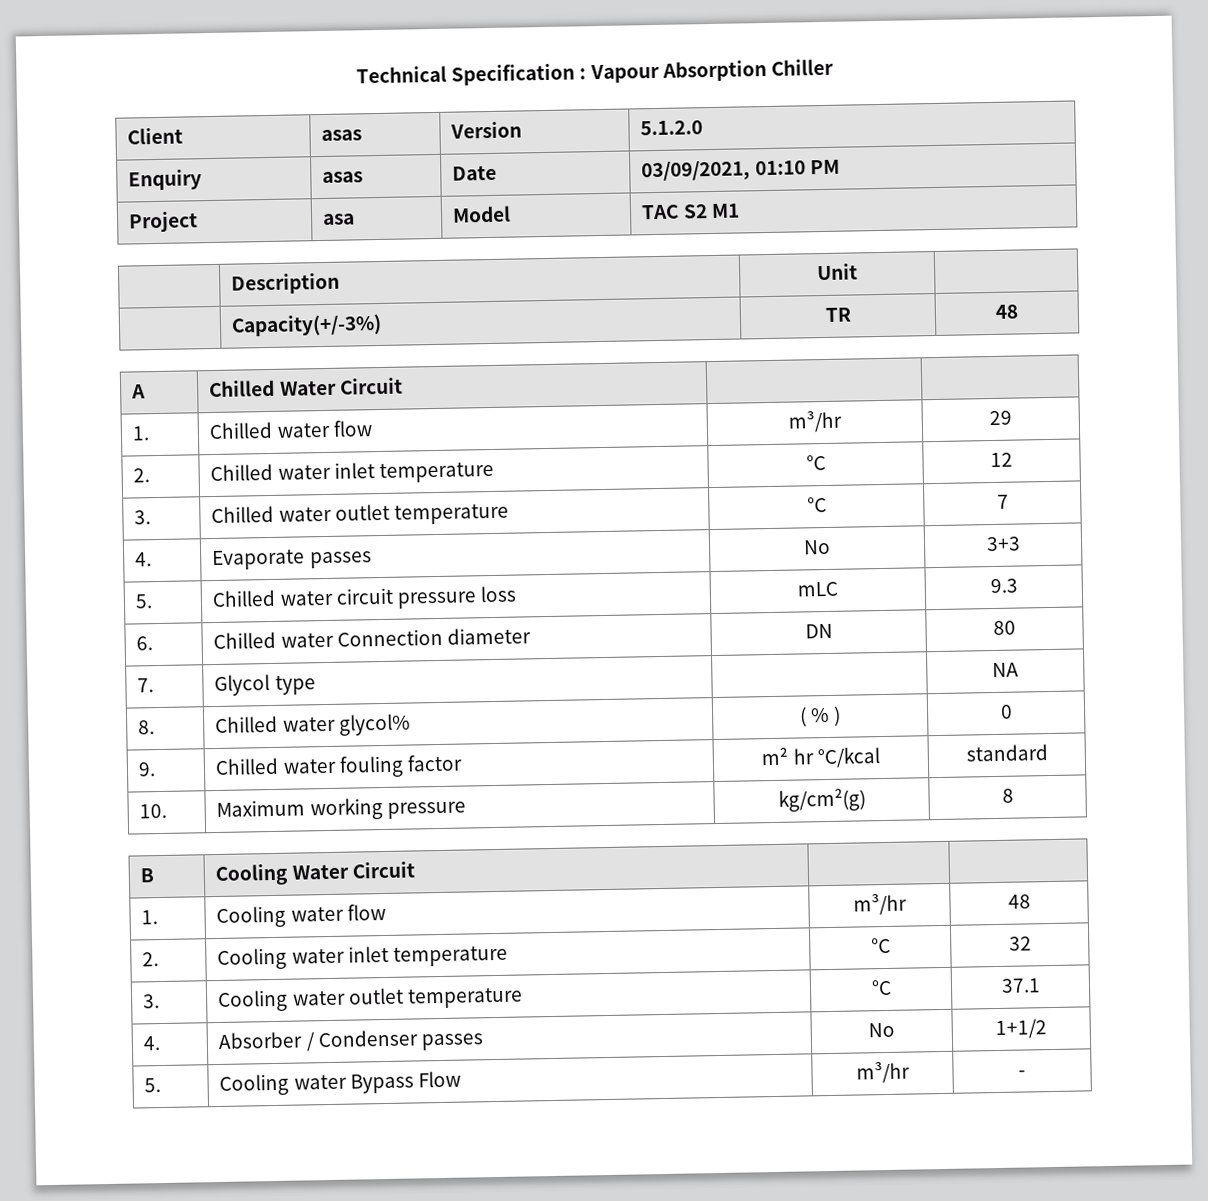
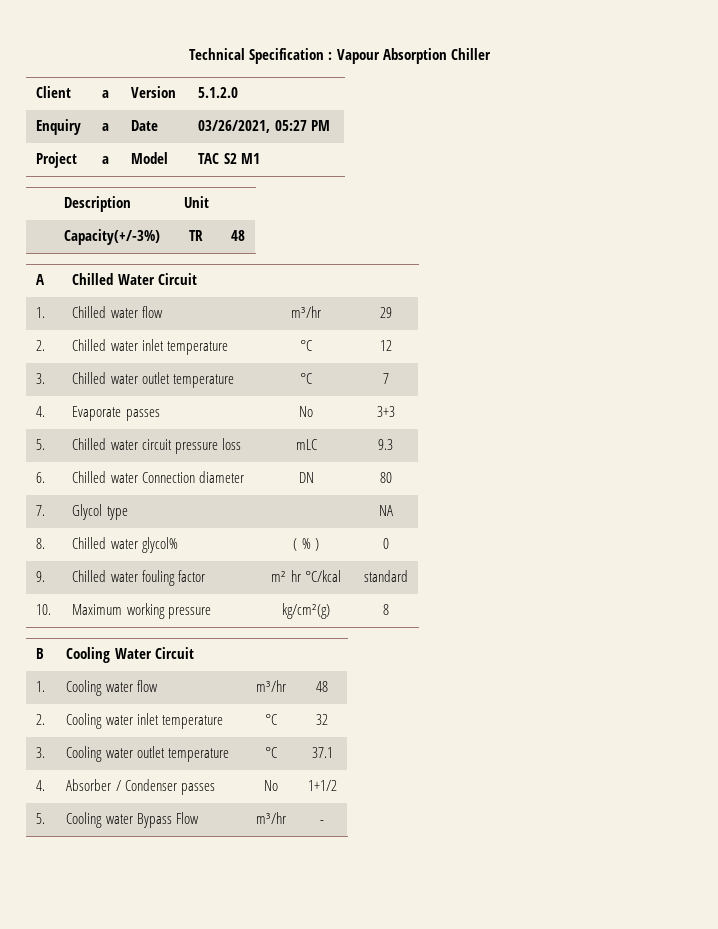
- Client | asas | Version | 5.1.2.0
+ Client | a | Version | 5.1.2.0
- Enquiry | asas | Date | 03/09/2021, 01:10 PM
+ Enquiry | a | Date | 03/26/2021, 05:27 PM
- Project | asa | Model | TAC S2 M1
+ Project | a | Model | TAC S2 M1

